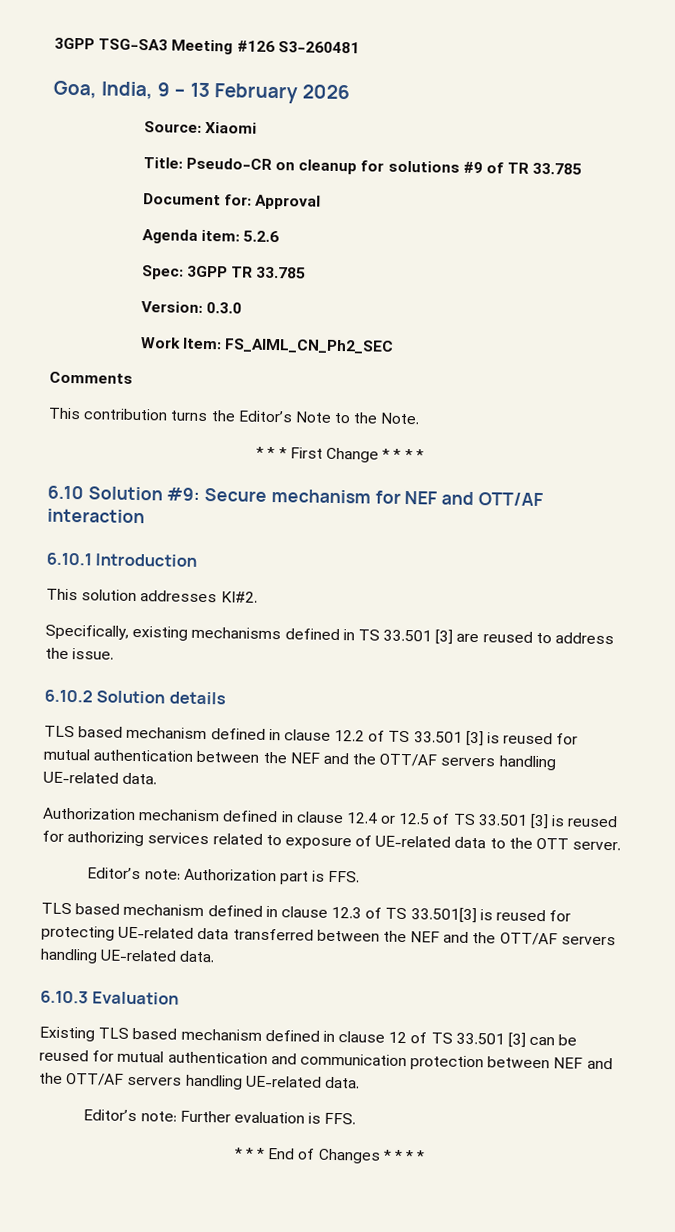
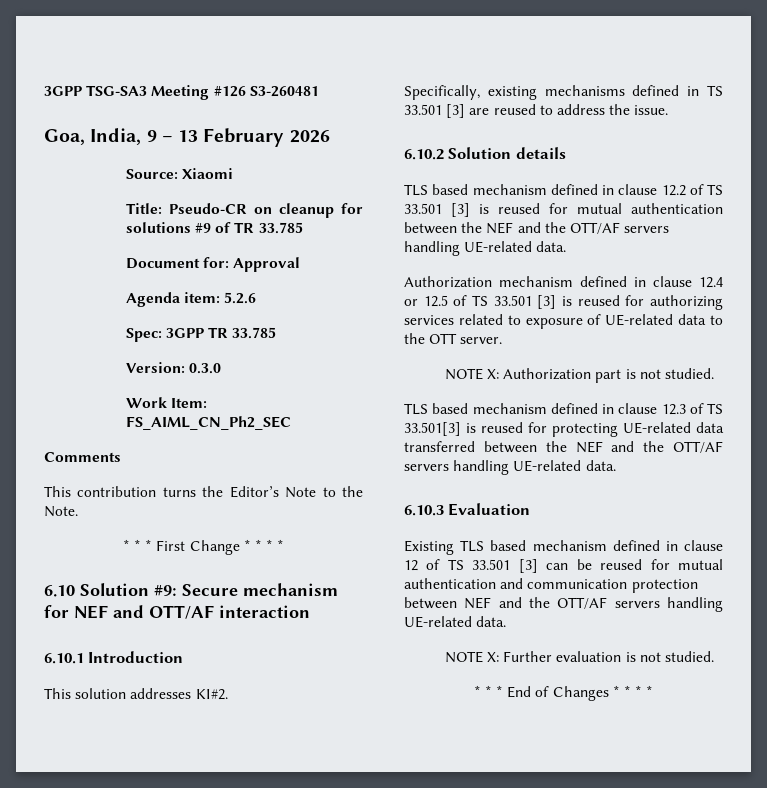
- Editor’s note: Authorization part is FFS.
+ NOTE X: Authorization part is not studied.
- Editor’s note: Further evaluation is FFS.
+ NOTE X: Further evaluation is not studied.

